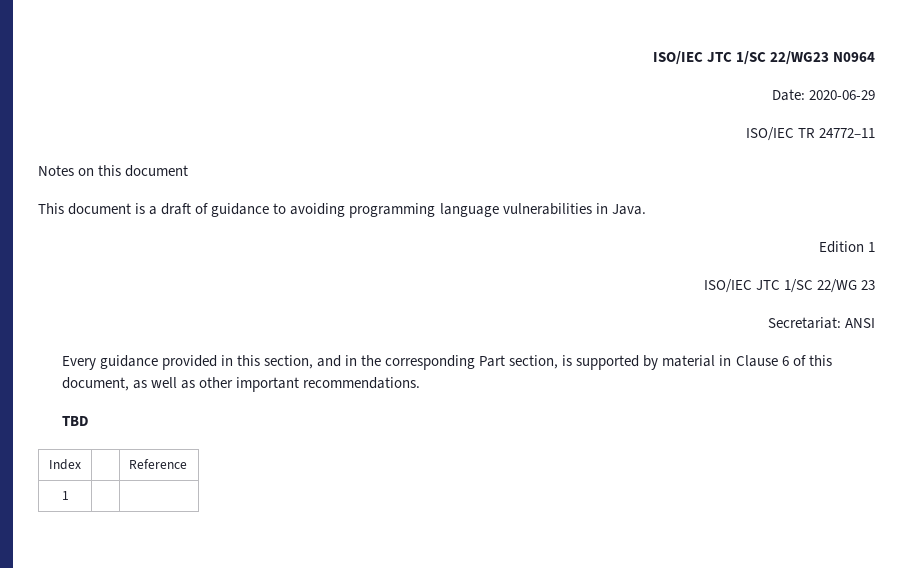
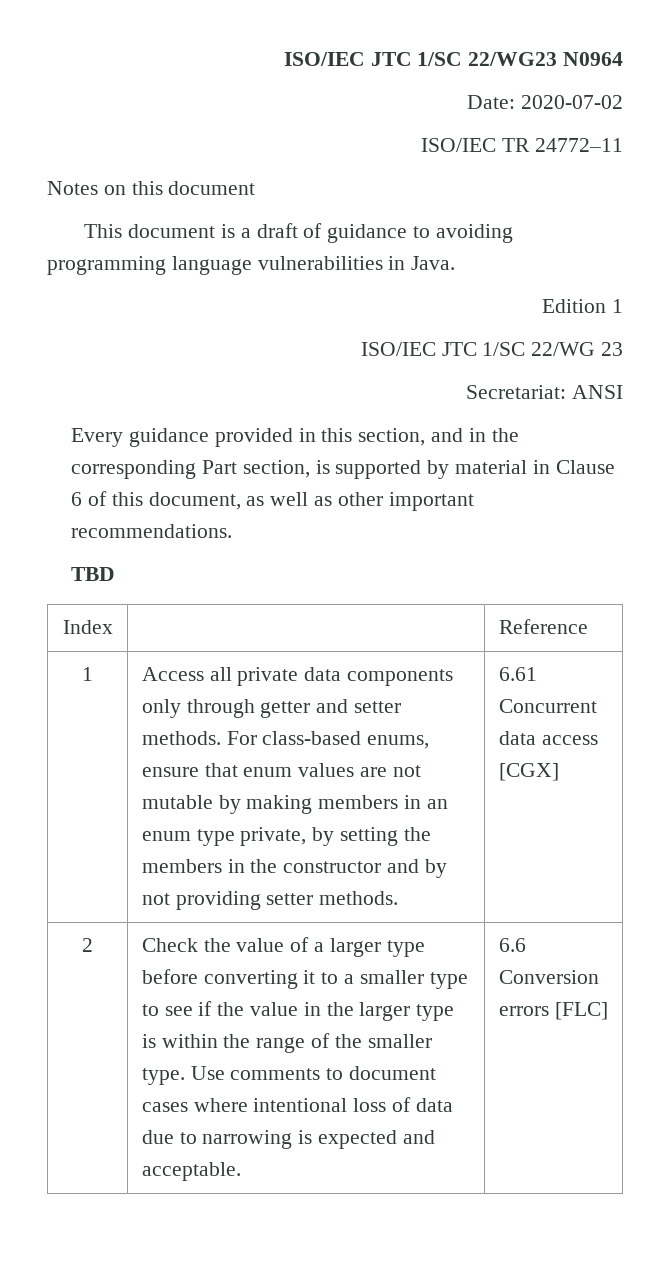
- Date: 2020-06-29
+ Date: 2020-07-02
+ Access all private data components only through getter and setter methods. For class-based enums, ensure that enum values are not mutable by making members in an enum type private, by setting the members in the constructor and by not providing setter methods. | 6.61 Concurrent data access [CGX]
+ 2 | Check the value of a larger type before converting it to a smaller type to see if the value in the larger type is within the range of the smaller type. Use comments to document cases where intentional loss of data due to narrowing is expected and acceptable. | 6.6 Conversion errors [FLC]

